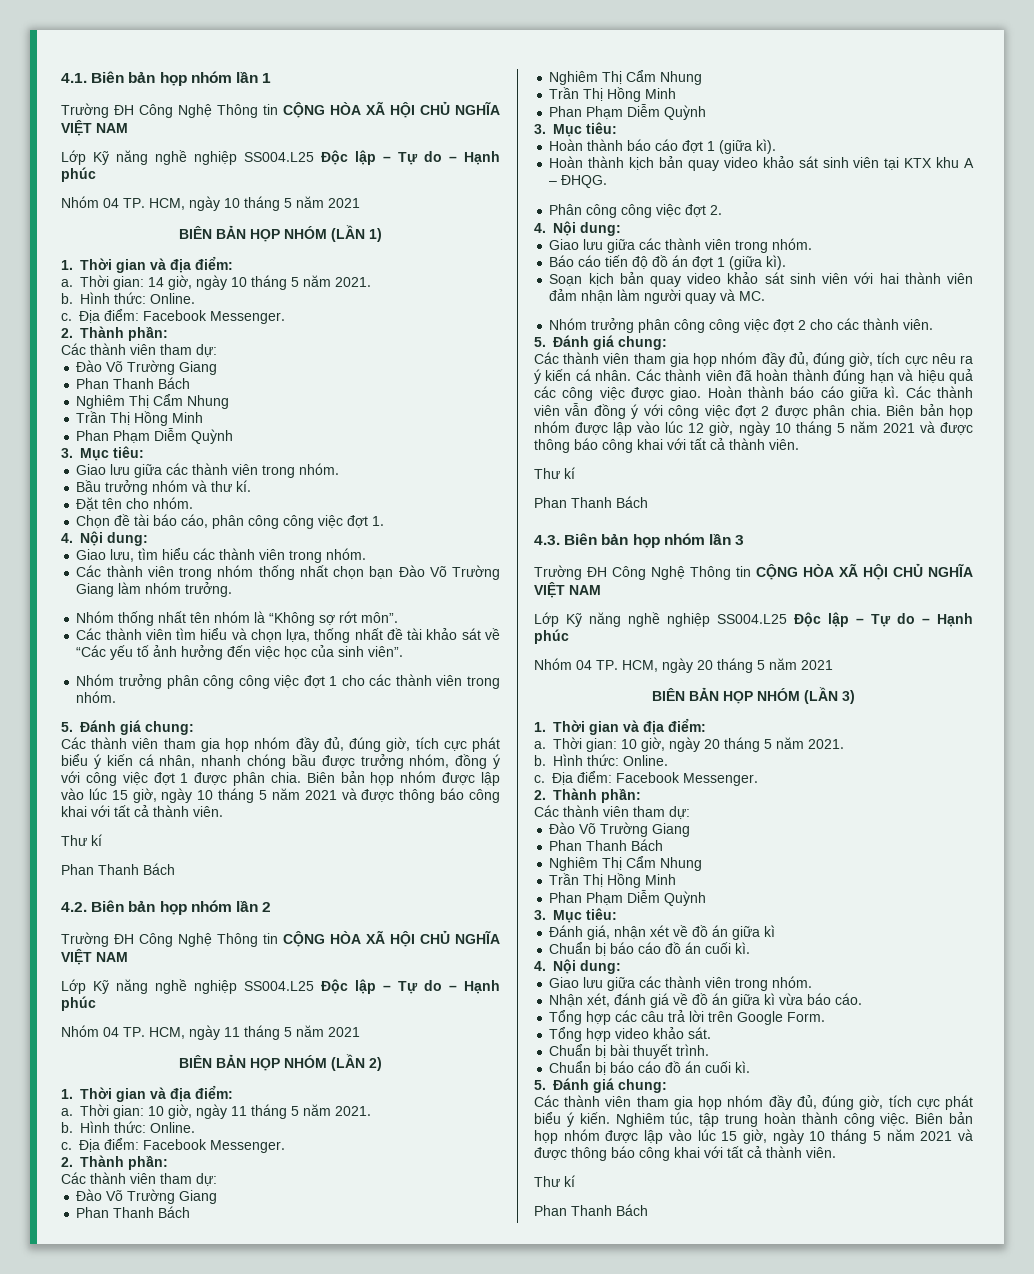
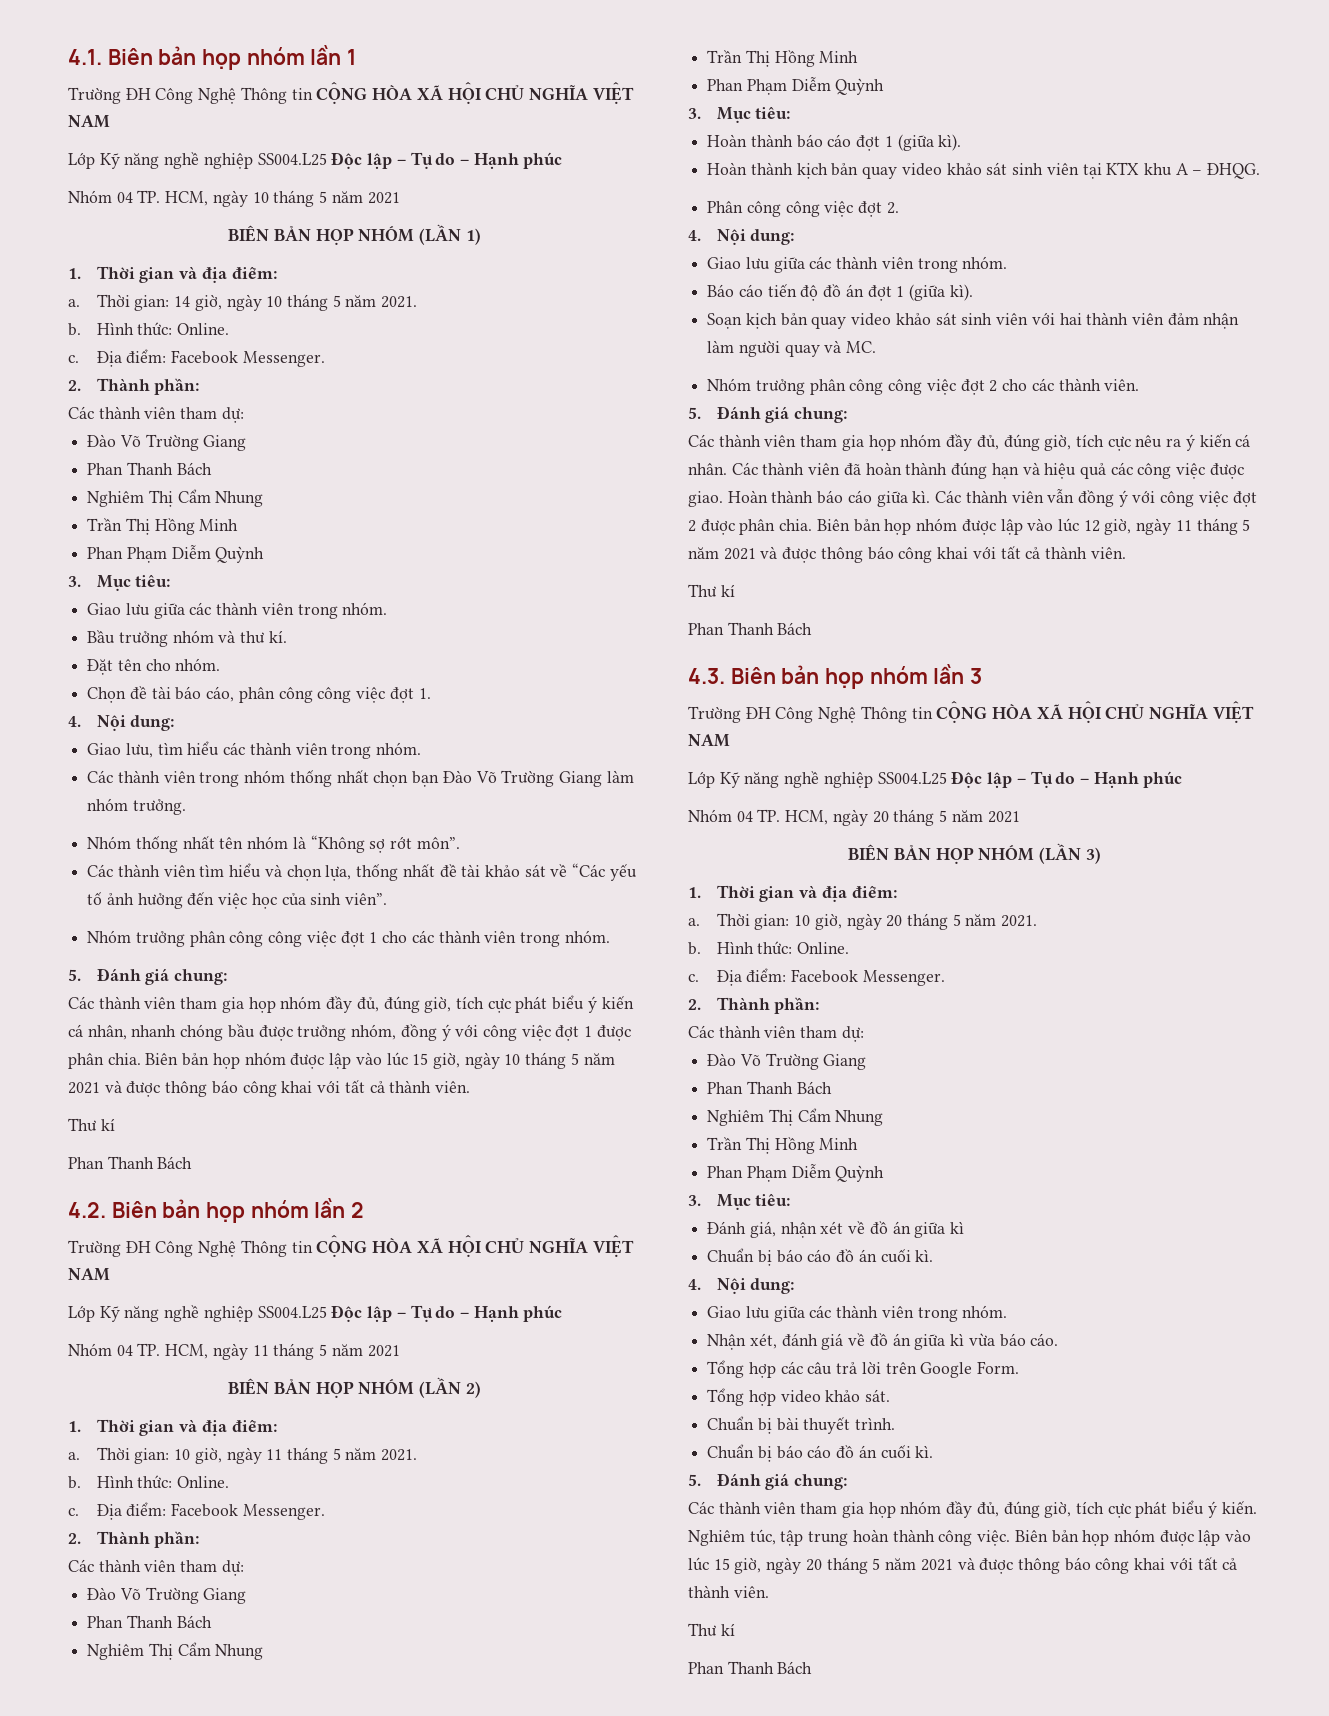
- Biên bản họp nhóm được lập vào lúc 12 giờ, ngày 10 tháng 5 năm 2021 và được thông báo công khai với tất cả thành viên.
+ Biên bản họp nhóm được lập vào lúc 12 giờ, ngày 11 tháng 5 năm 2021 và được thông báo công khai với tất cả thành viên.
- Nghiêm túc, tập trung hoàn thành công việc. Biên bản họp nhóm được lập vào lúc 15 giờ, ngày 10 tháng 5 năm 2021 và được thông báo công khai với tất cả thành viên.
+ Nghiêm túc, tập trung hoàn thành công việc. Biên bản họp nhóm được lập vào lúc 15 giờ, ngày 20 tháng 5 năm 2021 và được thông báo công khai với tất cả thành viên.

